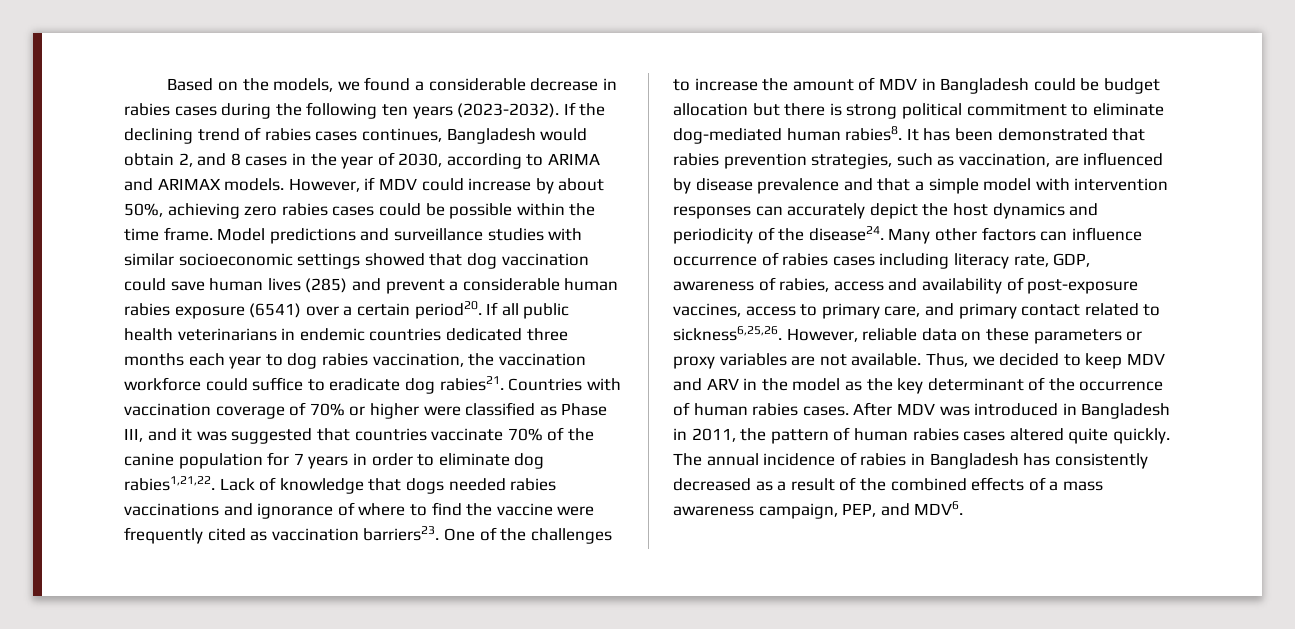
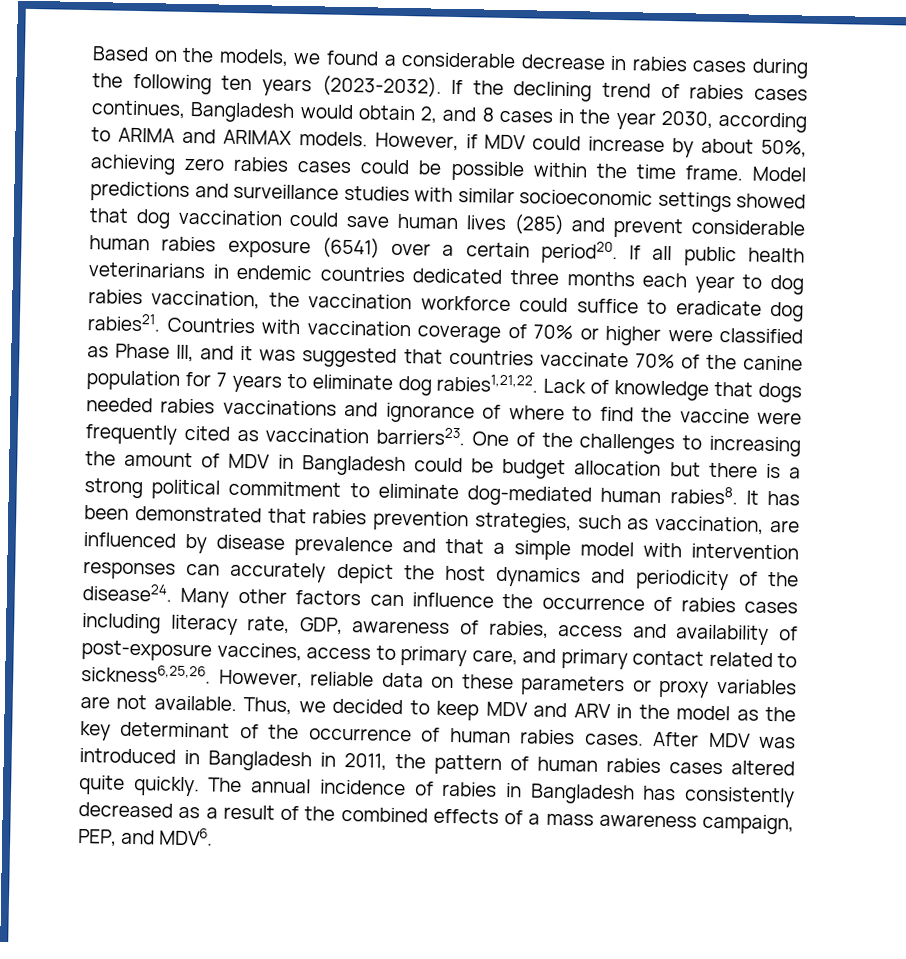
- If the declining trend of rabies cases continues, Bangladesh would obtain 2, and 8 cases in the year of 2030, according to ARIMA and ARIMAX models.
+ If the declining trend of rabies cases continues, Bangladesh would obtain 2, and 8 cases in the year 2030, according to ARIMA and ARIMAX models.
- Model predictions and surveillance studies with similar socioeconomic settings showed that dog vaccination could save human lives (285) and prevent a considerable human rabies exposure (6541) over a certain period20.
+ Model predictions and surveillance studies with similar socioeconomic settings showed that dog vaccination could save human lives (285) and prevent considerable human rabies exposure (6541) over a certain period20.
- Countries with vaccination coverage of 70% or higher were classified as Phase III, and it was suggested that countries vaccinate 70% of the canine population for 7 years in order to eliminate dog rabies1,21,22.
+ Countries with vaccination coverage of 70% or higher were classified as Phase III, and it was suggested that countries vaccinate 70% of the canine population for 7 years to eliminate dog rabies1,21,22.
- One of the challenges to increase the amount of MDV in Bangladesh could be budget allocation but there is strong political commitment to eliminate dog-mediated human rabies8.
+ One of the challenges to increasing the amount of MDV in Bangladesh could be budget allocation but there is a strong political commitment to eliminate dog-mediated human rabies8.
- Many other factors can influence occurrence of rabies cases including literacy rate, GDP, awareness of rabies, access and availability of post-exposure vaccines, access to primary care, and primary contact related to sickness6,25,26.
+ Many other factors can influence the occurrence of rabies cases including literacy rate, GDP, awareness of rabies, access and availability of post-exposure vaccines, access to primary care, and primary contact related to sickness6,25,26.

